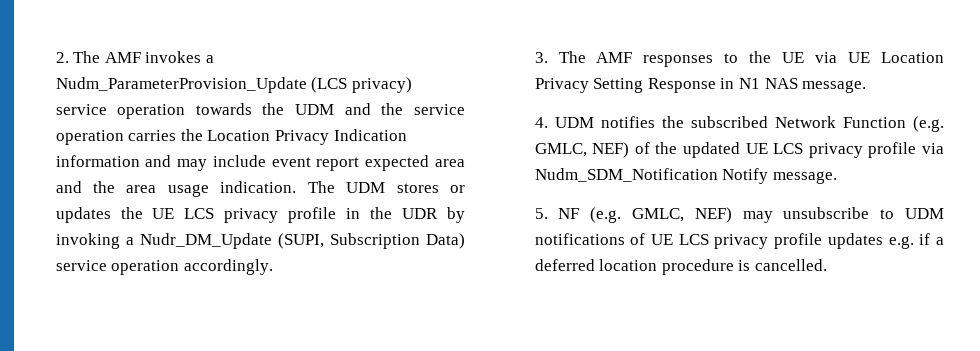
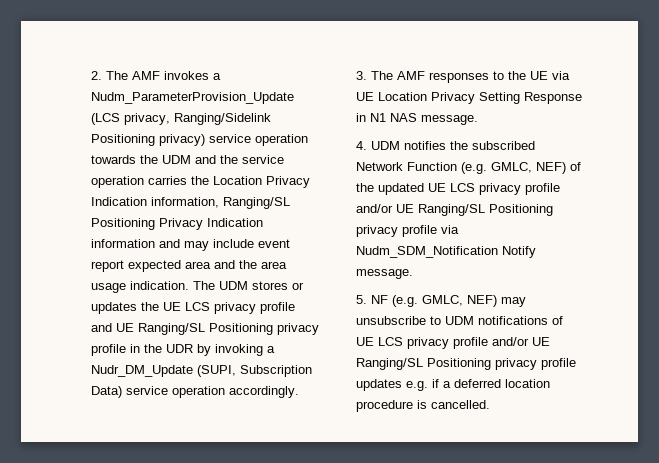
- 2. The AMF invokes a Nudm_ParameterProvision_Update (LCS privacy) service operation towards the UDM and the service operation carries the Location Privacy Indication information and may include event report expected area and the area usage indication.
+ 2. The AMF invokes a Nudm_ParameterProvision_Update (LCS privacy, Ranging/Sidelink Positioning privacy) service operation towards the UDM and the service operation carries the Location Privacy Indication information, Ranging/SL Positioning Privacy Indication information and may include event report expected area and the area usage indication.
- The UDM stores or updates the UE LCS privacy profile in the UDR by invoking a Nudr_DM_Update (SUPI, Subscription Data) service operation accordingly.
+ The UDM stores or updates the UE LCS privacy profile and UE Ranging/SL Positioning privacy profile in the UDR by invoking a Nudr_DM_Update (SUPI, Subscription Data) service operation accordingly.
- 4. UDM notifies the subscribed Network Function (e.g. GMLC, NEF) of the updated UE LCS privacy profile via Nudm_SDM_Notification Notify message.
+ 4. UDM notifies the subscribed Network Function (e.g. GMLC, NEF) of the updated UE LCS privacy profile and/or UE Ranging/SL Positioning privacy profile via Nudm_SDM_Notification Notify message.
- 5. NF (e.g. GMLC, NEF) may unsubscribe to UDM notifications of UE LCS privacy profile updates e.g. if a deferred location procedure is cancelled.
+ 5. NF (e.g. GMLC, NEF) may unsubscribe to UDM notifications of UE LCS privacy profile and/or UE Ranging/SL Positioning privacy profile updates e.g. if a deferred location procedure is cancelled.

